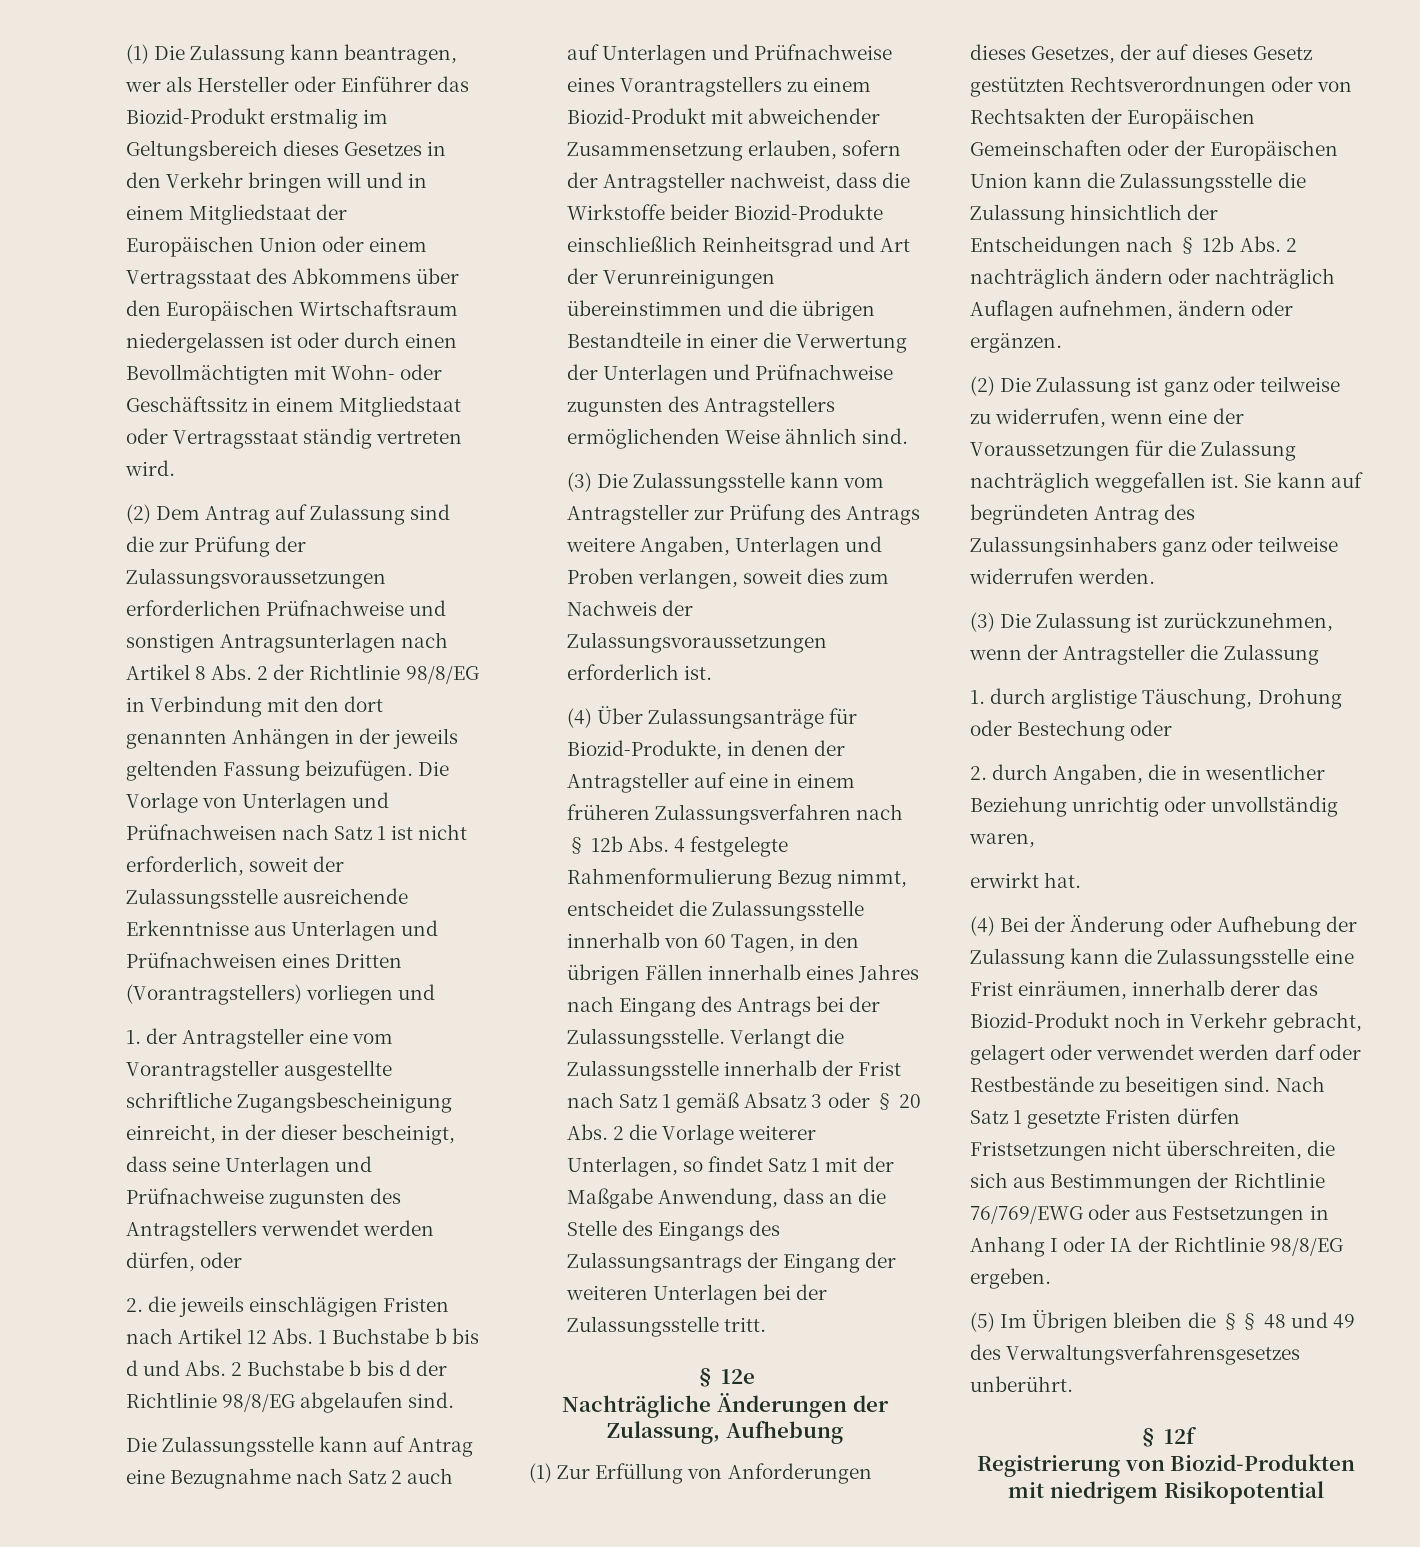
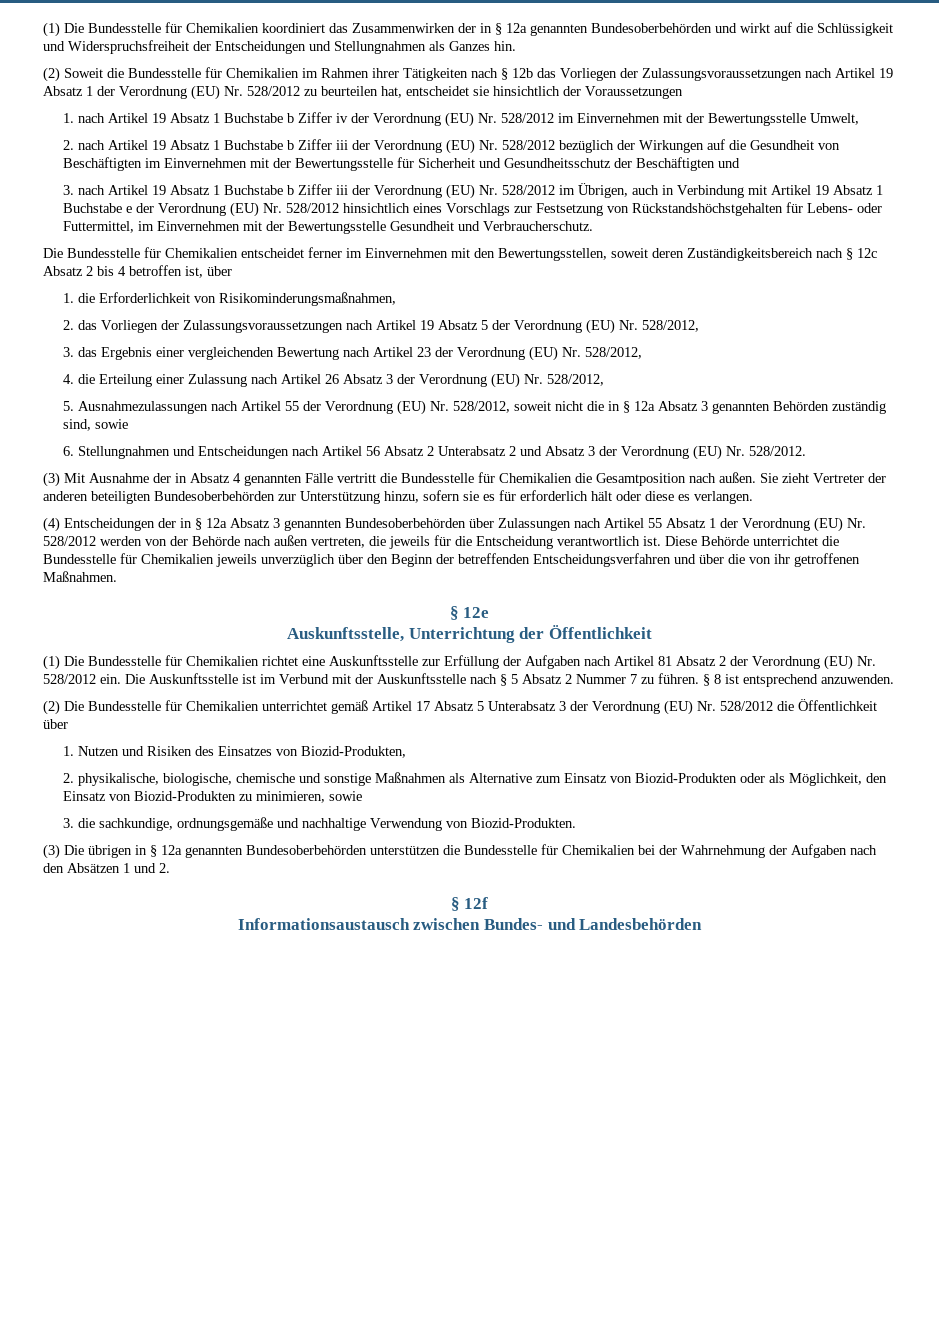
- (1) Die Zulassung kann beantragen, wer als Hersteller oder Einführer das Biozid-Produkt erstmalig im Geltungsbereich dieses Gesetzes in den Verkehr bringen will und in einem Mitgliedstaat der Europäischen Union oder einem Vertragsstaat des Abkommens über den Europäischen Wirtschaftsraum niedergelassen ist oder durch einen Bevollmächtigten mit Wohn- oder Geschäftssitz in einem Mitgliedstaat oder Vertragsstaat ständig vertreten wird.
- (2) Dem Antrag auf Zulassung sind die zur Prüfung der Zulassungsvoraussetzungen erforderlichen Prüfnachweise und sonstigen Antragsunterlagen nach Artikel 8 Abs. 2 der Richtlinie 98/8/EG in Verbindung mit den dort genannten Anhängen in der jeweils geltenden Fassung beizufügen. Die Vorlage von Unterlagen und Prüfnachweisen nach Satz 1 ist nicht erforderlich, soweit der Zulassungsstelle ausreichende Erkenntnisse aus Unterlagen und Prüfnachweisen eines Dritten (Vorantragstellers) vorliegen und
- 1. der Antragsteller eine vom Vorantragsteller ausgestellte schriftliche Zugangsbescheinigung einreicht, in der dieser bescheinigt, dass seine Unterlagen und Prüfnachweise zugunsten des Antragstellers verwendet werden dürfen, oder
- 2. die jeweils einschlägigen Fristen nach Artikel 12 Abs. 1 Buchstabe b bis d und Abs. 2 Buchstabe b bis d der Richtlinie 98/8/EG abgelaufen sind.
- Die Zulassungsstelle kann auf Antrag eine Bezugnahme nach Satz 2 auch auf Unterlagen und Prüfnachweise eines Vorantragstellers zu einem Biozid-Produkt mit abweichender Zusammensetzung erlauben, sofern der Antragsteller nachweist, dass die Wirkstoffe beider Biozid-Produkte einschließlich Reinheitsgrad und Art der Verunreinigungen übereinstimmen und die übrigen Bestandteile in einer die Verwertung der Unterlagen und Prüfnachweise zugunsten des Antragstellers ermöglichenden Weise ähnlich sind.
- (3) Die Zulassungsstelle kann vom Antragsteller zur Prüfung des Antrags weitere Angaben, Unterlagen und Proben verlangen, soweit dies zum Nachweis der Zulassungsvoraussetzungen erforderlich ist.
- (4) Über Zulassungsanträge für Biozid-Produkte, in denen der Antragsteller auf eine in einem früheren Zulassungsverfahren nach § 12b Abs. 4 festgelegte Rahmenformulierung Bezug nimmt, entscheidet die Zulassungsstelle innerhalb von 60 Tagen, in den übrigen Fällen innerhalb eines Jahres nach Eingang des Antrags bei der Zulassungsstelle. Verlangt die Zulassungsstelle innerhalb der Frist nach Satz 1 gemäß Absatz 3 oder § 20 Abs. 2 die Vorlage weiterer Unterlagen, so findet Satz 1 mit der Maßgabe Anwendung, dass an die Stelle des Eingangs des Zulassungsantrags der Eingang der weiteren Unterlagen bei der Zulassungsstelle tritt.
+ (1) Die Bundesstelle für Chemikalien koordiniert das Zusammenwirken der in § 12a genannten Bundesoberbehörden und wirkt auf die Schlüssigkeit und Widerspruchsfreiheit der Entscheidungen und Stellungnahmen als Ganzes hin.
+ (2) Soweit die Bundesstelle für Chemikalien im Rahmen ihrer Tätigkeiten nach § 12b das Vorliegen der Zulassungsvoraussetzungen nach Artikel 19 Absatz 1 der Verordnung (EU) Nr. 528/2012 zu beurteilen hat, entscheidet sie hinsichtlich der Voraussetzungen
+ 1. nach Artikel 19 Absatz 1 Buchstabe b Ziffer iv der Verordnung (EU) Nr. 528/2012 im Einvernehmen mit der Bewertungsstelle Umwelt,
+ 2. nach Artikel 19 Absatz 1 Buchstabe b Ziffer iii der Verordnung (EU) Nr. 528/2012 bezüglich der Wirkungen auf die Gesundheit von Beschäftigten im Einvernehmen mit der Bewertungsstelle für Sicherheit und Gesundheitsschutz der Beschäftigten und
+ 3. nach Artikel 19 Absatz 1 Buchstabe b Ziffer iii der Verordnung (EU) Nr. 528/2012 im Übrigen, auch in Verbindung mit Artikel 19 Absatz 1 Buchstabe e der Verordnung (EU) Nr. 528/2012 hinsichtlich eines Vorschlags zur Festsetzung von Rückstandshöchstgehalten für Lebens- oder Futtermittel, im Einvernehmen mit der Bewertungsstelle Gesundheit und Verbraucherschutz.
+ Die Bundesstelle für Chemikalien entscheidet ferner im Einvernehmen mit den Bewertungsstellen, soweit deren Zuständigkeitsbereich nach § 12c Absatz 2 bis 4 betroffen ist, über
+ 1. die Erforderlichkeit von Risikominderungsmaßnahmen,
+ 2. das Vorliegen der Zulassungsvoraussetzungen nach Artikel 19 Absatz 5 der Verordnung (EU) Nr. 528/2012,
+ 3. das Ergebnis einer vergleichenden Bewertung nach Artikel 23 der Verordnung (EU) Nr. 528/2012,
+ 4. die Erteilung einer Zulassung nach Artikel 26 Absatz 3 der Verordnung (EU) Nr. 528/2012,
+ 5. Ausnahmezulassungen nach Artikel 55 der Verordnung (EU) Nr. 528/2012, soweit nicht die in § 12a Absatz 3 genannten Behörden zuständig sind, sowie
+ 6. Stellungnahmen und Entscheidungen nach Artikel 56 Absatz 2 Unterabsatz 2 und Absatz 3 der Verordnung (EU) Nr. 528/2012.
+ (3) Mit Ausnahme der in Absatz 4 genannten Fälle vertritt die Bundesstelle für Chemikalien die Gesamtposition nach außen. Sie zieht Vertreter der anderen beteiligten Bundesoberbehörden zur Unterstützung hinzu, sofern sie es für erforderlich hält oder diese es verlangen.
+ (4) Entscheidungen der in § 12a Absatz 3 genannten Bundesoberbehörden über Zulassungen nach Artikel 55 Absatz 1 der Verordnung (EU) Nr. 528/2012 werden von der Behörde nach außen vertreten, die jeweils für die Entscheidung verantwortlich ist. Diese Behörde unterrichtet die Bundesstelle für Chemikalien jeweils unverzüglich über den Beginn der betreffenden Entscheidungsverfahren und über die von ihr getroffenen Maßnahmen.
  § 12e
- Nachträgliche Änderungen der Zulassung, Aufhebung
- (1) Zur Erfüllung von Anforderungen dieses Gesetzes, der auf dieses Gesetz gestützten Rechtsverordnungen oder von Rechtsakten der Europäischen Gemeinschaften oder der Europäischen Union kann die Zulassungsstelle die Zulassung hinsichtlich der Entscheidungen nach § 12b Abs. 2 nachträglich ändern oder nachträglich Auflagen aufnehmen, ändern oder ergänzen.
- (2) Die Zulassung ist ganz oder teilweise zu widerrufen, wenn eine der Voraussetzungen für die Zulassung nachträglich weggefallen ist. Sie kann auf begründeten Antrag des Zulassungsinhabers ganz oder teilweise widerrufen werden.
- (3) Die Zulassung ist zurückzunehmen, wenn der Antragsteller die Zulassung
- 1. durch arglistige Täuschung, Drohung oder Bestechung oder
- 2. durch Angaben, die in wesentlicher Beziehung unrichtig oder unvollständig waren,
- erwirkt hat.
- (4) Bei der Änderung oder Aufhebung der Zulassung kann die Zulassungsstelle eine Frist einräumen, innerhalb derer das Biozid-Produkt noch in Verkehr gebracht, gelagert oder verwendet werden darf oder Restbestände zu beseitigen sind. Nach Satz 1 gesetzte Fristen dürfen Fristsetzungen nicht überschreiten, die sich aus Bestimmungen der Richtlinie 76/769/EWG oder aus Festsetzungen in Anhang I oder IA der Richtlinie 98/8/EG ergeben.
- (5) Im Übrigen bleiben die §§ 48 und 49 des Verwaltungsverfahrensgesetzes unberührt.
+ Auskunftsstelle, Unterrichtung der Öffentlichkeit
+ (1) Die Bundesstelle für Chemikalien richtet eine Auskunftsstelle zur Erfüllung der Aufgaben nach Artikel 81 Absatz 2 der Verordnung (EU) Nr. 528/2012 ein. Die Auskunftsstelle ist im Verbund mit der Auskunftsstelle nach § 5 Absatz 2 Nummer 7 zu führen. § 8 ist entsprechend anzuwenden.
+ (2) Die Bundesstelle für Chemikalien unterrichtet gemäß Artikel 17 Absatz 5 Unterabsatz 3 der Verordnung (EU) Nr. 528/2012 die Öffentlichkeit über
+ 1. Nutzen und Risiken des Einsatzes von Biozid-Produkten,
+ 2. physikalische, biologische, chemische und sonstige Maßnahmen als Alternative zum Einsatz von Biozid-Produkten oder als Möglichkeit, den Einsatz von Biozid-Produkten zu minimieren, sowie
+ 3. die sachkundige, ordnungsgemäße und nachhaltige Verwendung von Biozid-Produkten.
+ (3) Die übrigen in § 12a genannten Bundesoberbehörden unterstützen die Bundesstelle für Chemikalien bei der Wahrnehmung der Aufgaben nach den Absätzen 1 und 2.
  § 12f
- Registrierung von Biozid-Produkten mit niedrigem Risikopotential
+ Informationsaustausch zwischen Bundes- und Landesbehörden

